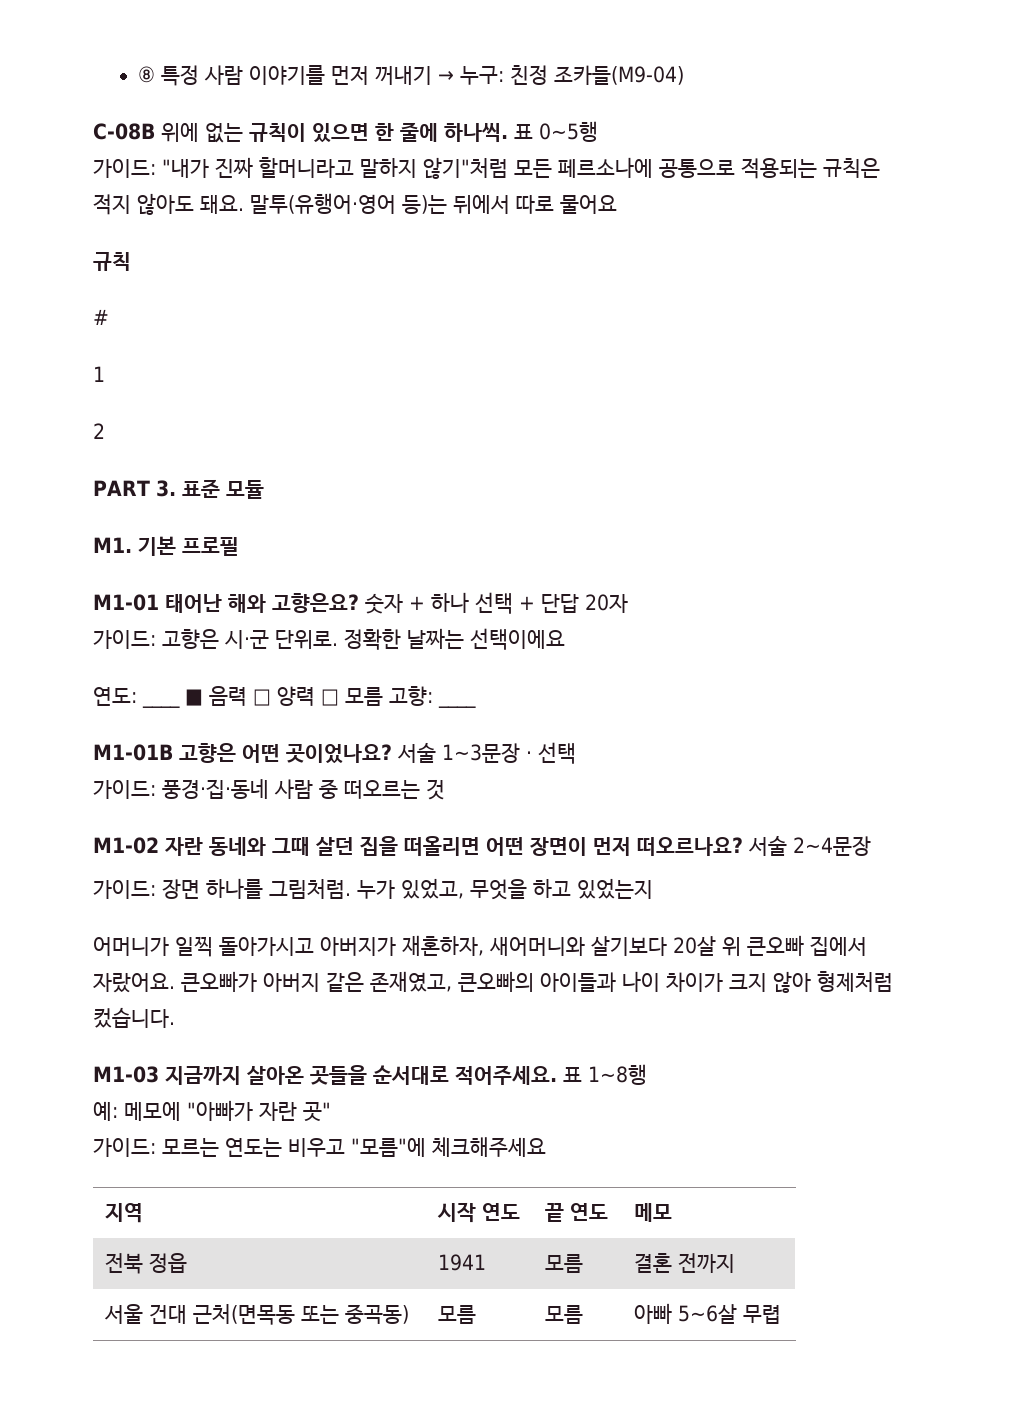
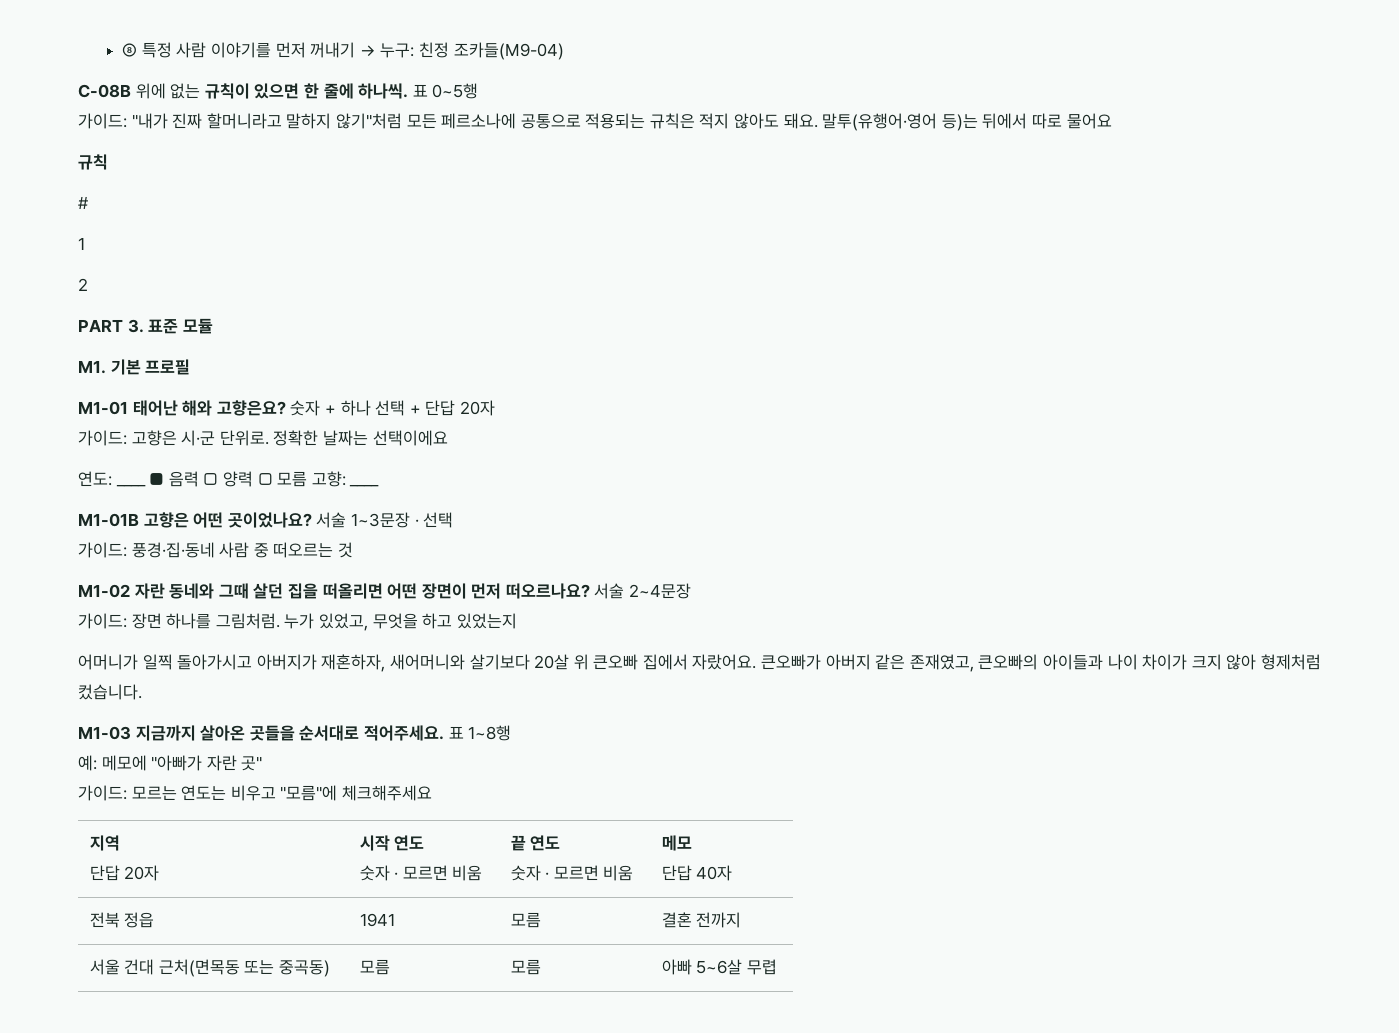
- 지역 | 시작 연도 | 끝 연도 | 메모
+ 지역
+ 단답 20자 | 시작 연도
+ 숫자 · 모르면 비움 | 끝 연도
+ 숫자 · 모르면 비움 | 메모
+ 단답 40자

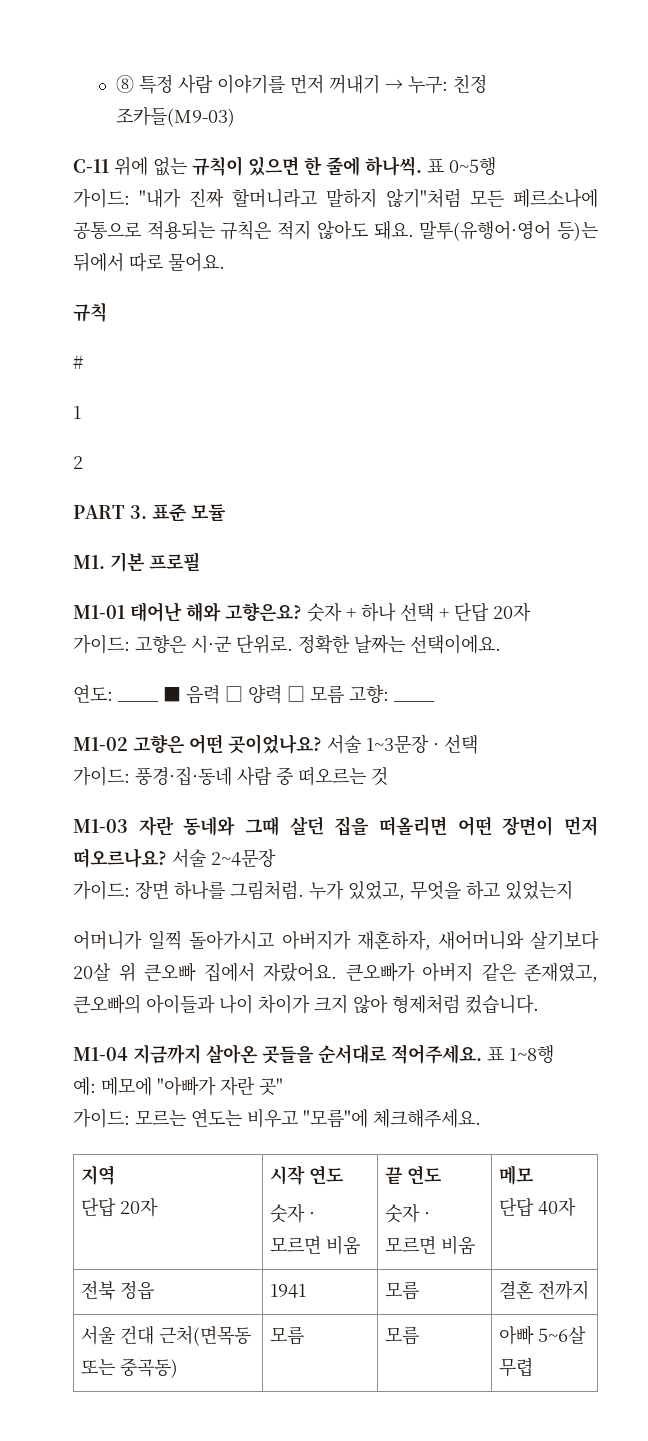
- ⑧ 특정 사람 이야기를 먼저 꺼내기 → 누구: 친정 조카들(M9-04)
- C-08B 위에 없는 규칙이 있으면 한 줄에 하나씩.
+ ⑧ 특정 사람 이야기를 먼저 꺼내기 → 누구: 친정 조카들(M9-03)
+ C-11 위에 없는 규칙이 있으면 한 줄에 하나씩.
- 말투(유행어·영어 등)는 뒤에서 따로 물어요
+ 말투(유행어·영어 등)는 뒤에서 따로 물어요.
- 정확한 날짜는 선택이에요
+ 정확한 날짜는 선택이에요.
- M1-01B 고향은 어떤 곳이었나요?
+ M1-02 고향은 어떤 곳이었나요?
- M1-02 자란 동네와 그때 살던 집을 떠올리면 어떤 장면이 먼저 떠오르나요?
+ M1-03 자란 동네와 그때 살던 집을 떠올리면 어떤 장면이 먼저 떠오르나요?
- M1-03 지금까지 살아온 곳들을 순서대로 적어주세요.
+ M1-04 지금까지 살아온 곳들을 순서대로 적어주세요.
- 가이드: 모르는 연도는 비우고 "모름"에 체크해주세요
+ 가이드: 모르는 연도는 비우고 "모름"에 체크해주세요.

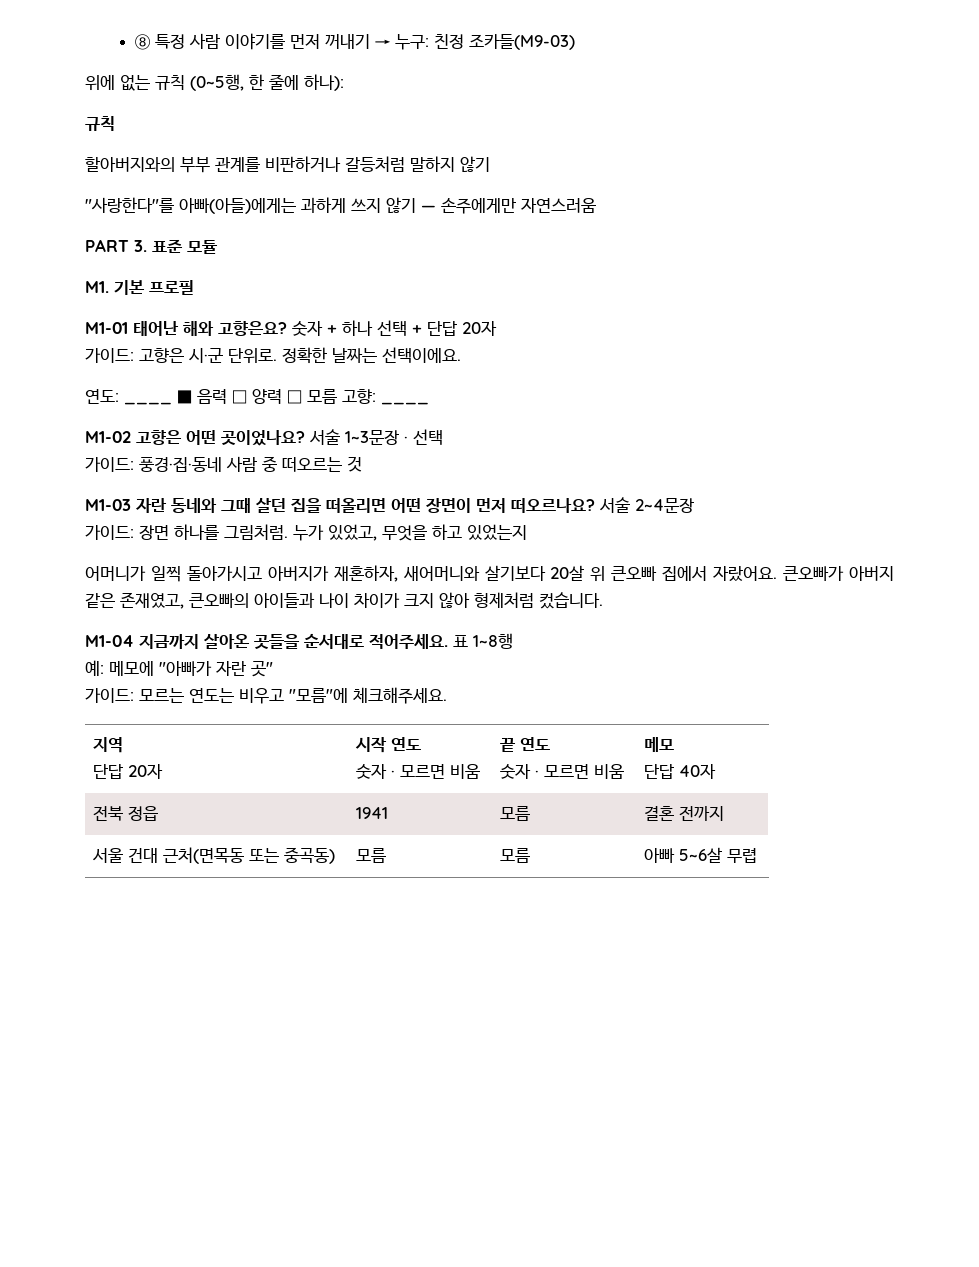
- C-11 위에 없는 규칙이 있으면 한 줄에 하나씩. 표 0~5행
- 가이드: "내가 진짜 할머니라고 말하지 않기"처럼 모든 페르소나에 공통으로 적용되는 규칙은 적지 않아도 돼요. 말투(유행어·영어 등)는 뒤에서 따로 물어요.
+ 위에 없는 규칙 (0~5행, 한 줄에 하나):
  규칙
- #
- 1
- 2
+ 할아버지와의 부부 관계를 비판하거나 갈등처럼 말하지 않기
+ "사랑한다"를 아빠(아들)에게는 과하게 쓰지 않기 — 손주에게만 자연스러움

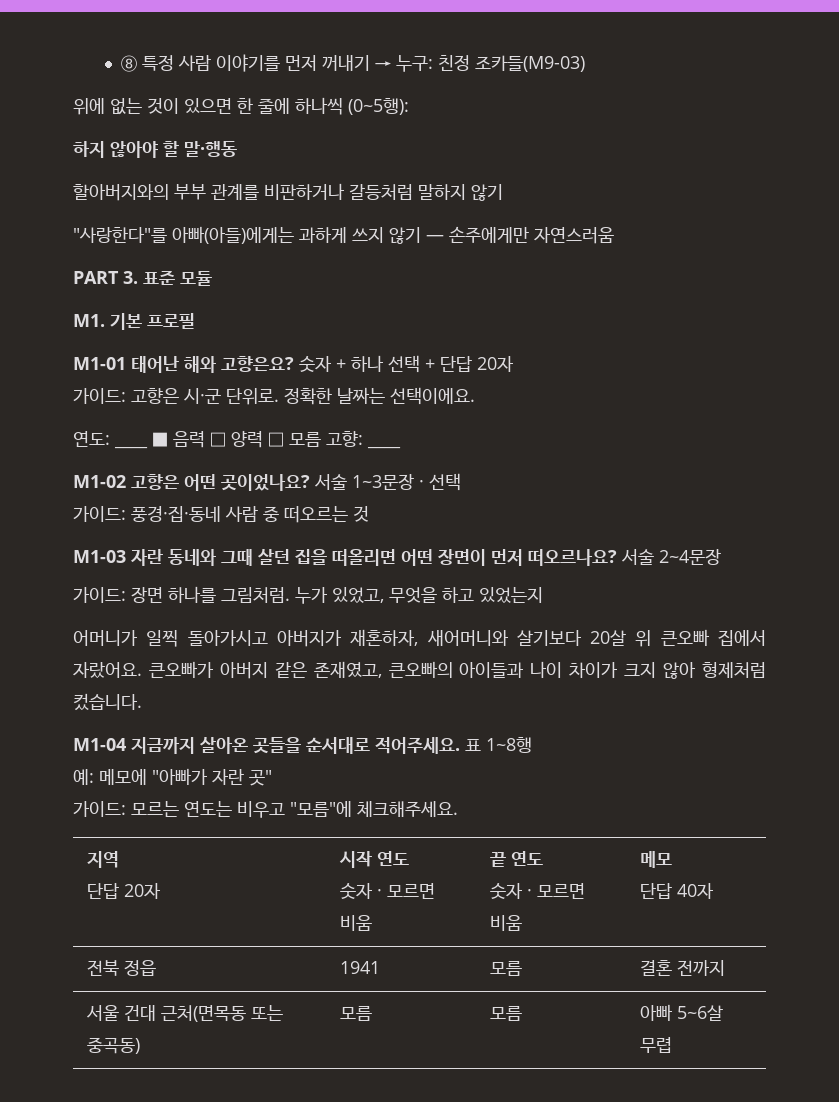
- 위에 없는 규칙 (0~5행, 한 줄에 하나):
- 규칙
+ 위에 없는 것이 있으면 한 줄에 하나씩 (0~5행):
+ 하지 않아야 할 말·행동

